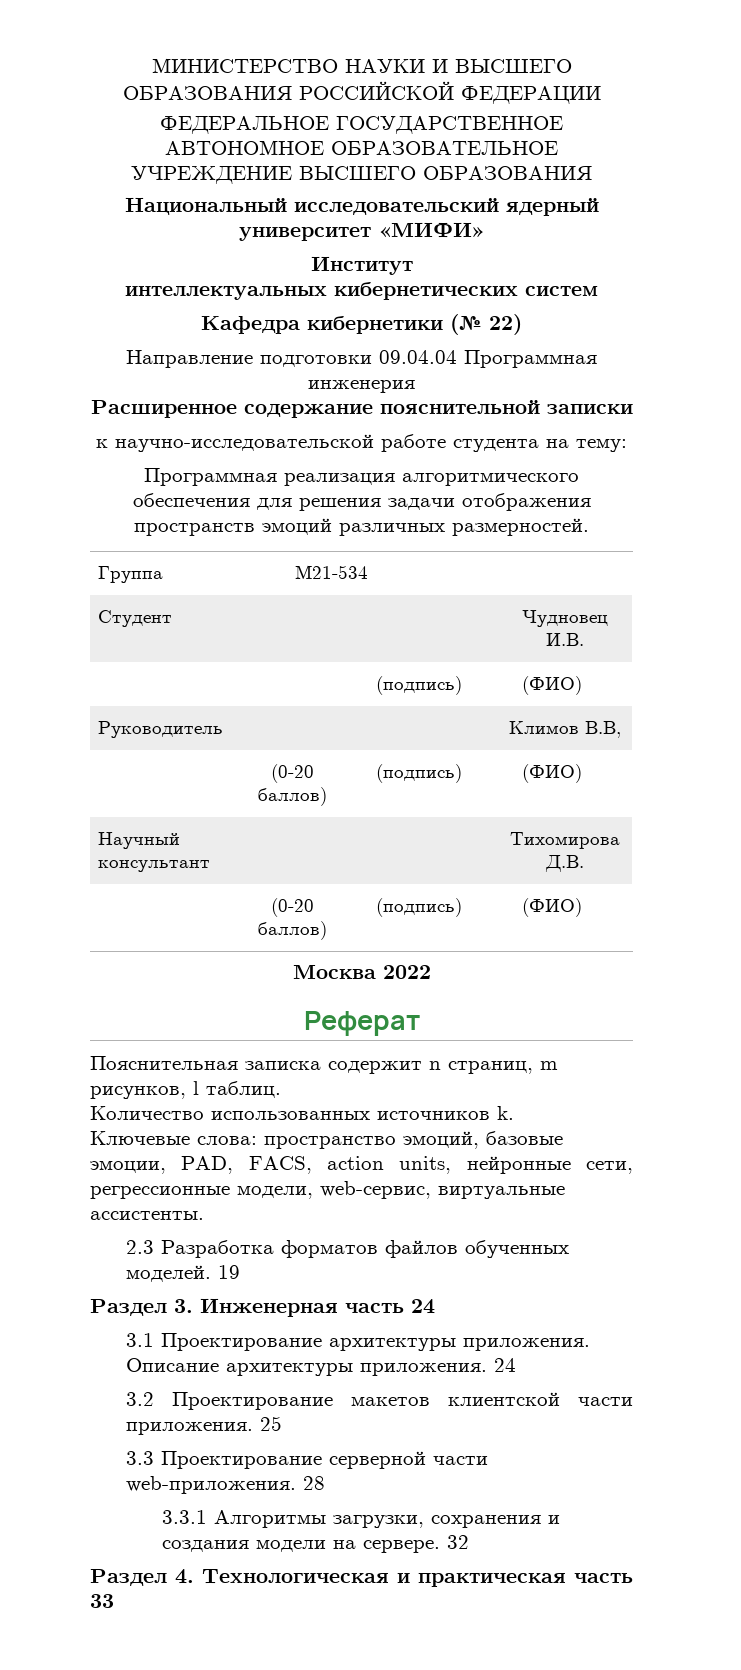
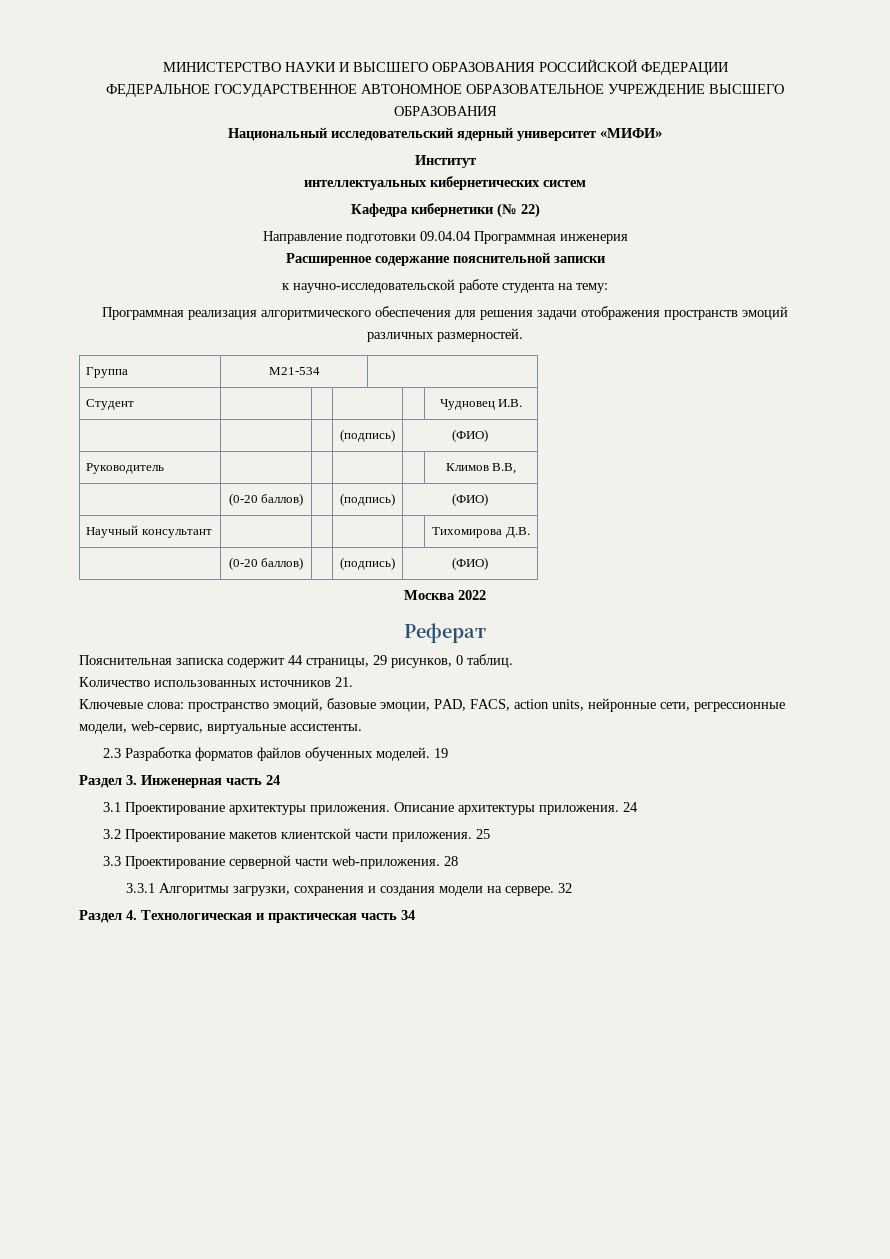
- Пояснительная записка содержит n страниц, m рисунков, l таблиц.
+ Пояснительная записка содержит 44 страницы, 29 рисунков, 0 таблиц.
- Количество использованных источников k.
+ Количество использованных источников 21.
- Раздел 4. Технологическая и практическая часть 33
+ Раздел 4. Технологическая и практическая часть 34

